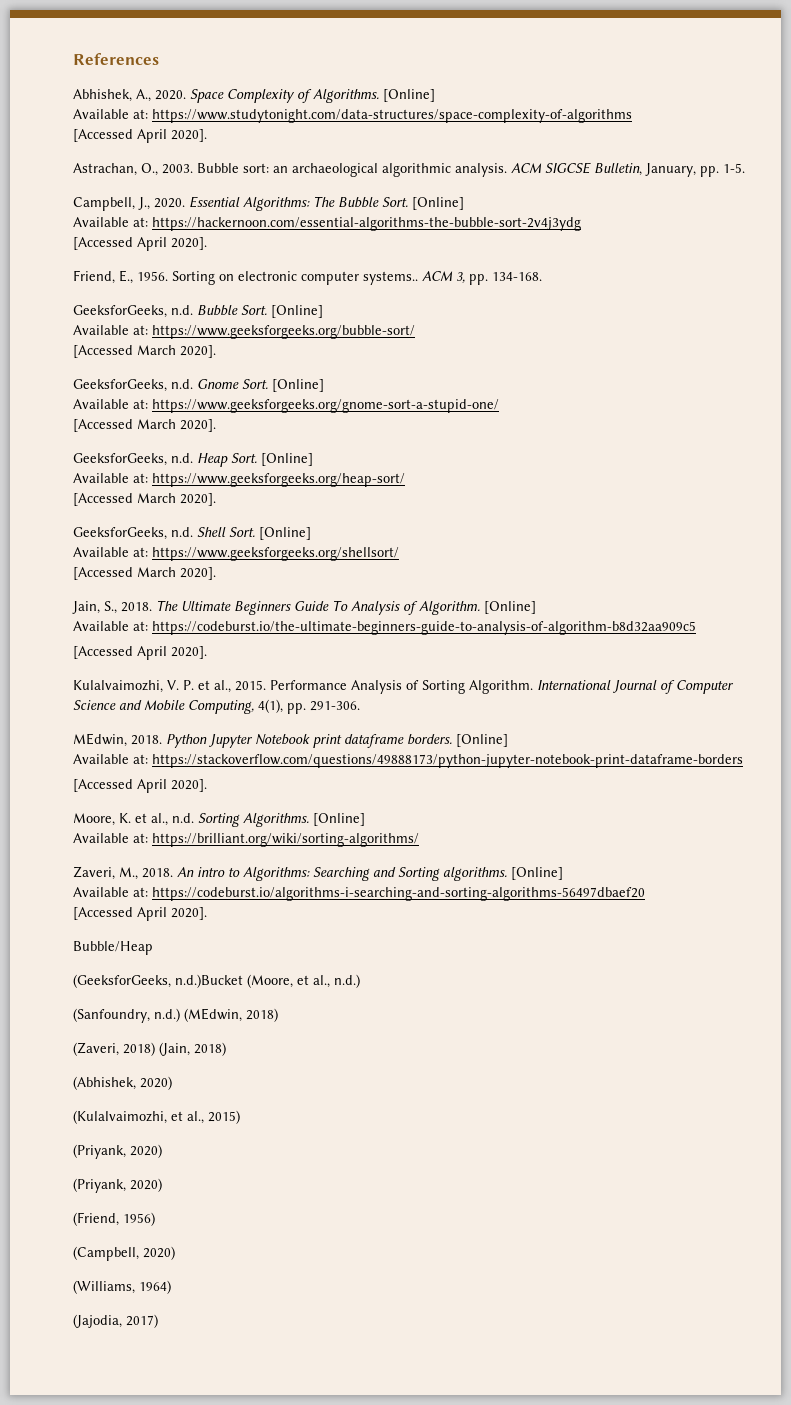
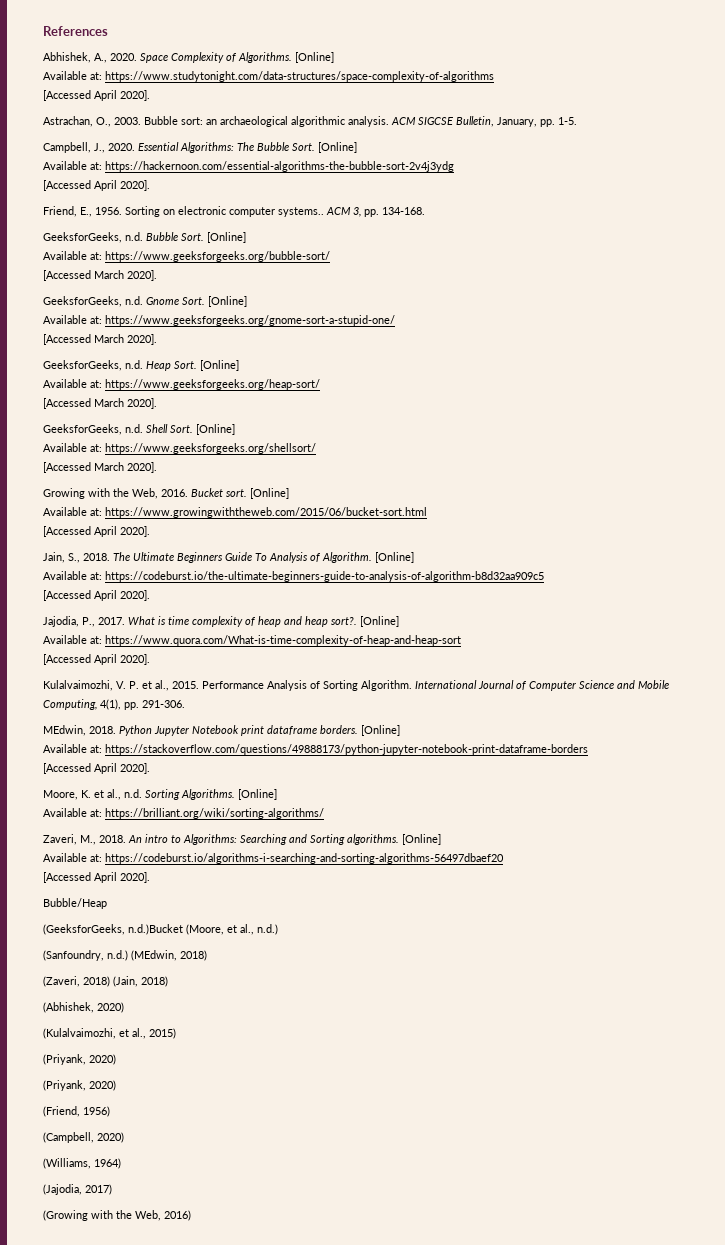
+ Growing with the Web, 2016. Bucket sort. [Online]
+ Available at: https://www.growingwiththeweb.com/2015/06/bucket-sort.html
+ [Accessed April 2020].
+ Jajodia, P., 2017. What is time complexity of heap and heap sort?. [Online]
+ Available at: https://www.quora.com/What-is-time-complexity-of-heap-and-heap-sort
+ [Accessed April 2020].
+ (Growing with the Web, 2016)

